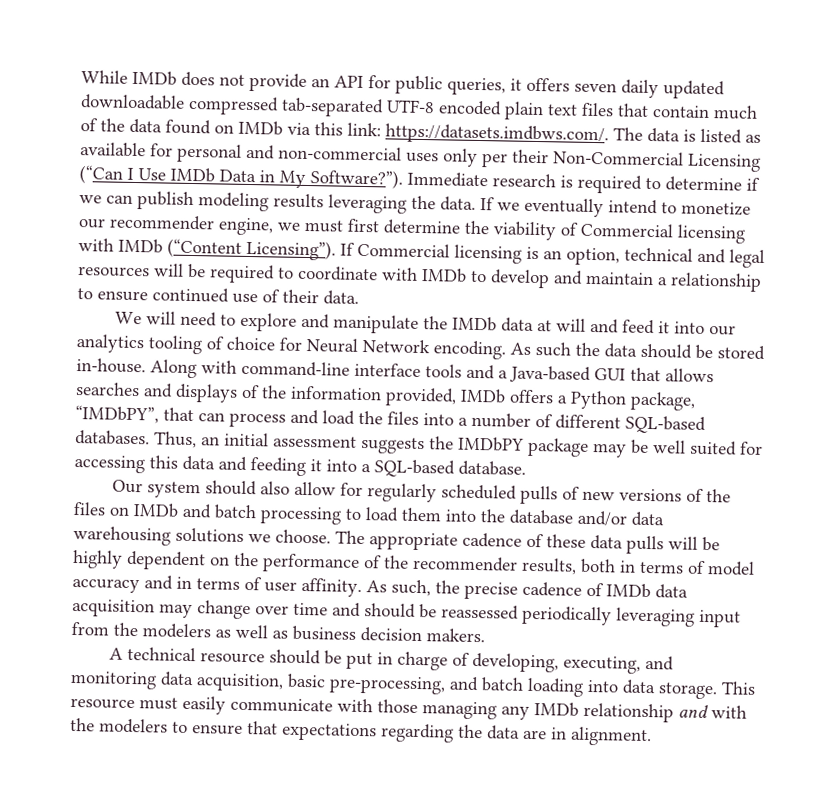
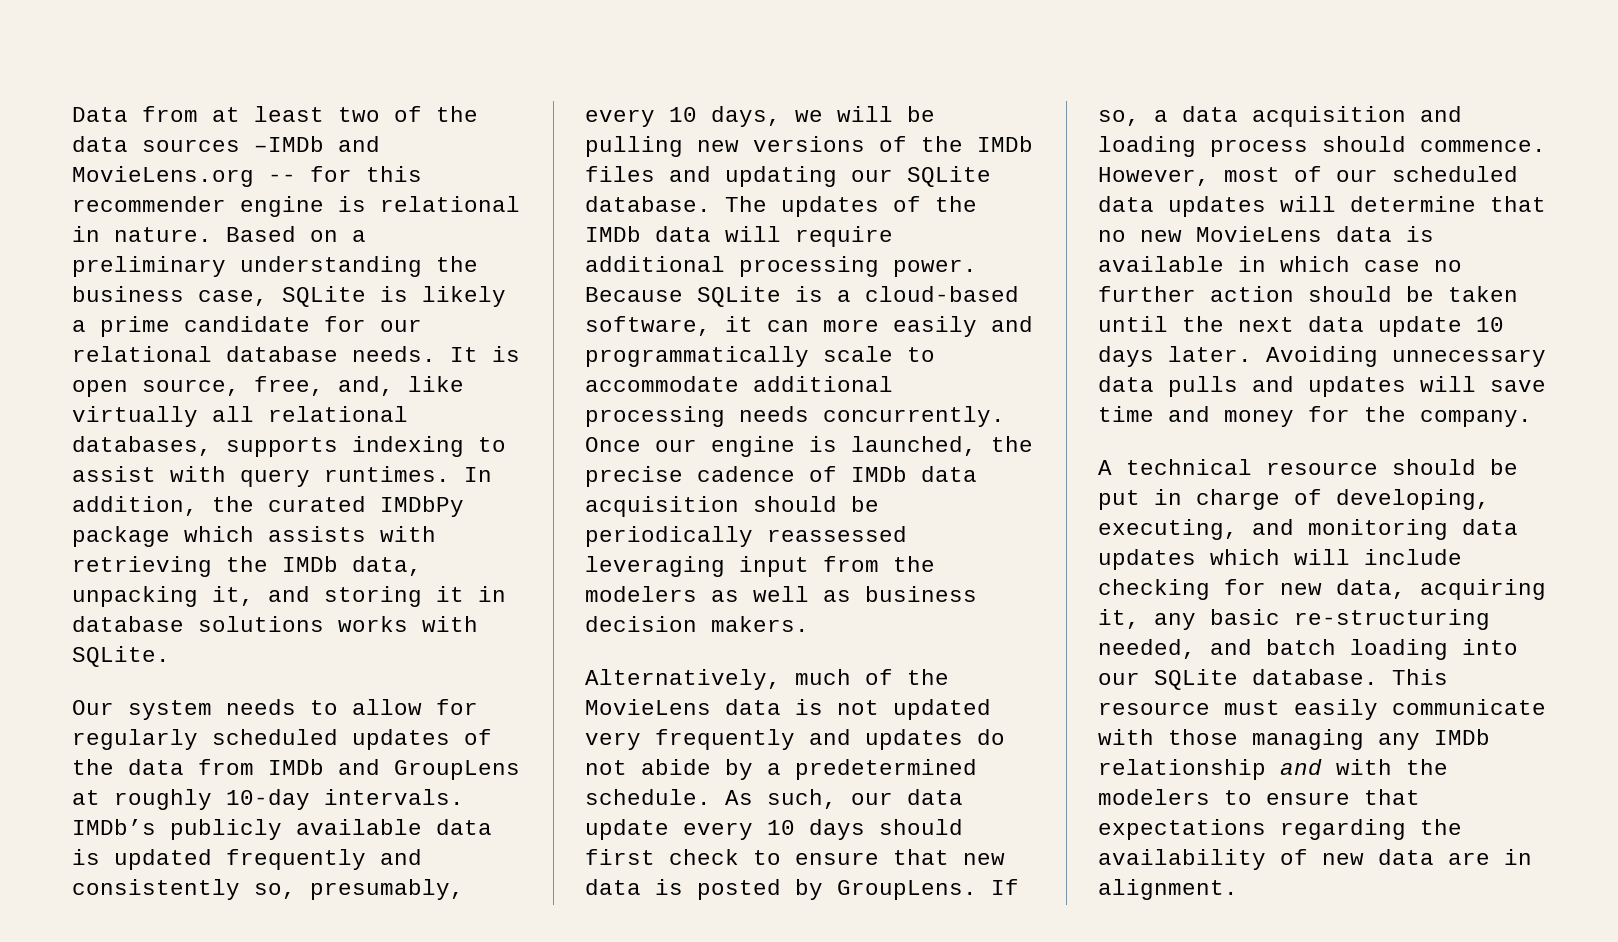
- While IMDb does not provide an API for public queries, it offers seven daily updated downloadable compressed tab-separated UTF-8 encoded plain text files that contain much of the data found on IMDb via this link: https://datasets.imdbws.com/. The data is listed as available for personal and non-commercial uses only per their Non-Commercial Licensing (“Can I Use IMDb Data in My Software?”). Immediate research is required to determine if we can publish modeling results leveraging the data. If we eventually intend to monetize our recommender engine, we must first determine the viability of Commercial licensing with IMDb (“Content Licensing”). If Commercial licensing is an option, technical and legal resources will be required to coordinate with IMDb to develop and maintain a relationship to ensure continued use of their data.
- We will need to explore and manipulate the IMDb data at will and feed it into our analytics tooling of choice for Neural Network encoding. As such the data should be stored in-house. Along with command-line interface tools and a Java-based GUI that allows searches and displays of the information provided, IMDb offers a Python package, “IMDbPY”, that can process and load the files into a number of different SQL-based databases. Thus, an initial assessment suggests the IMDbPY package may be well suited for accessing this data and feeding it into a SQL-based database.
+ Data from at least two of the data sources –IMDb and MovieLens.org -- for this recommender engine is relational in nature. Based on a preliminary understanding the business case, SQLite is likely a prime candidate for our relational database needs. It is open source, free, and, like virtually all relational databases, supports indexing to assist with query runtimes. In addition, the curated IMDbPy package which assists with retrieving the IMDb data, unpacking it, and storing it in database solutions works with SQLite.
- Our system should also allow for regularly scheduled pulls of new versions of the files on IMDb and batch processing to load them into the database and/or data warehousing solutions we choose. The appropriate cadence of these data pulls will be highly dependent on the performance of the recommender results, both in terms of model accuracy and in terms of user affinity. As such, the precise cadence of IMDb data acquisition may change over time and should be reassessed periodically leveraging input from the modelers as well as business decision makers.
+ Our system needs to allow for regularly scheduled updates of the data from IMDb and GroupLens at roughly 10-day intervals. IMDb’s publicly available data is updated frequently and consistently so, presumably, every 10 days, we will be pulling new versions of the IMDb files and updating our SQLite database. The updates of the IMDb data will require additional processing power. Because SQLite is a cloud-based software, it can more easily and programmatically scale to accommodate additional processing needs concurrently. Once our engine is launched, the precise cadence of IMDb data acquisition should be periodically reassessed leveraging input from the modelers as well as business decision makers.
+ Alternatively, much of the MovieLens data is not updated very frequently and updates do not abide by a predetermined schedule. As such, our data update every 10 days should first check to ensure that new data is posted by GroupLens. If so, a data acquisition and loading process should commence. However, most of our scheduled data updates will determine that no new MovieLens data is available in which case no further action should be taken until the next data update 10 days later. Avoiding unnecessary data pulls and updates will save time and money for the company.
- A technical resource should be put in charge of developing, executing, and monitoring data acquisition, basic pre-processing, and batch loading into data storage.
+ A technical resource should be put in charge of developing, executing, and monitoring data updates which will include checking for new data, acquiring it, any basic re-structuring needed, and batch loading into our SQLite database.
- This resource must easily communicate with those managing any IMDb relationship and with the modelers to ensure that expectations regarding the data are in alignment.
+ This resource must easily communicate with those managing any IMDb relationship and with the modelers to ensure that expectations regarding the availability of new data are in alignment.

